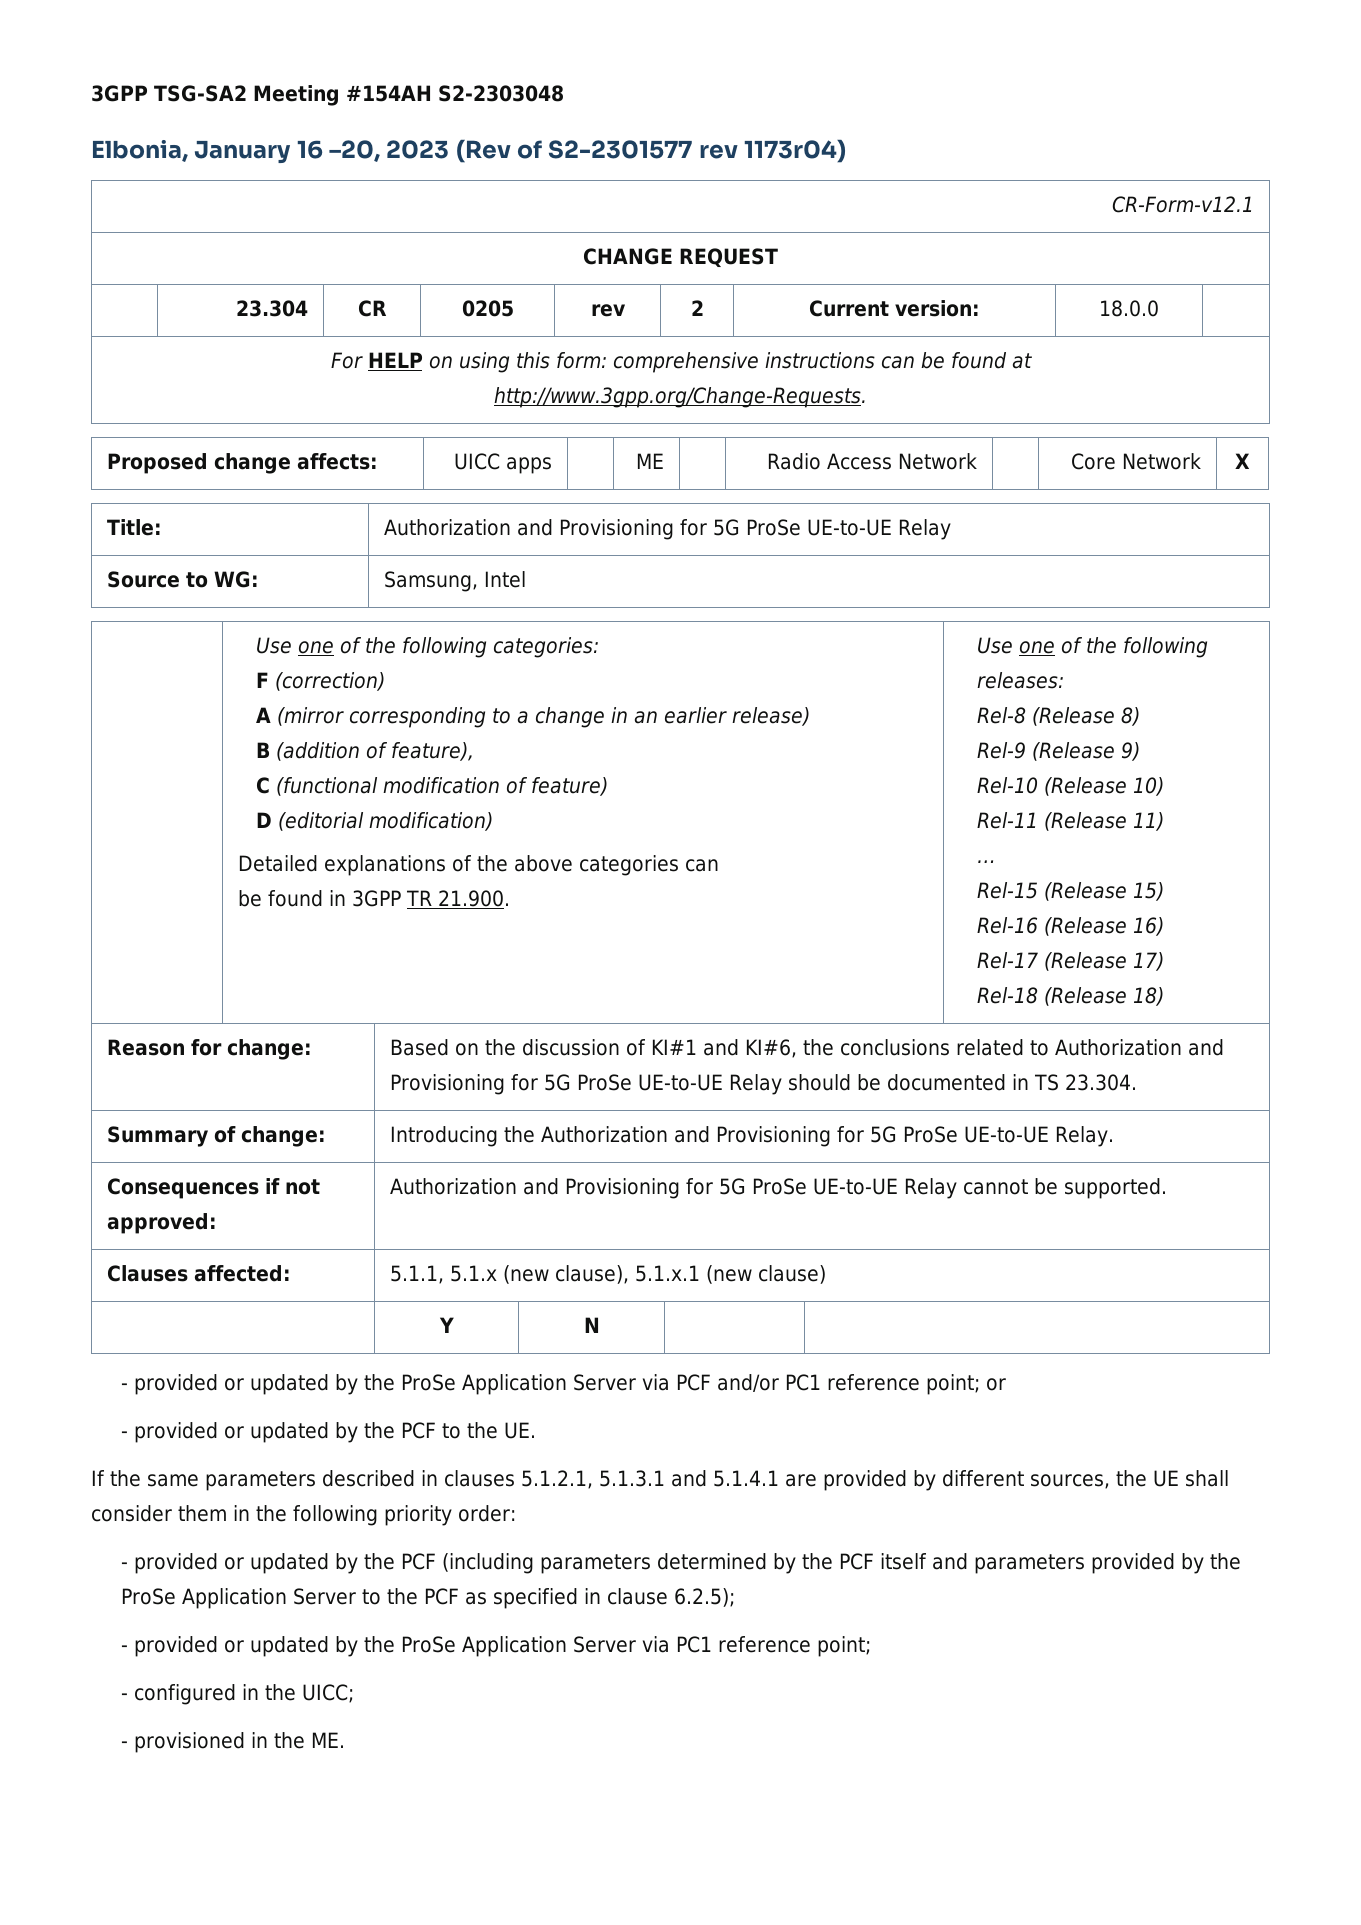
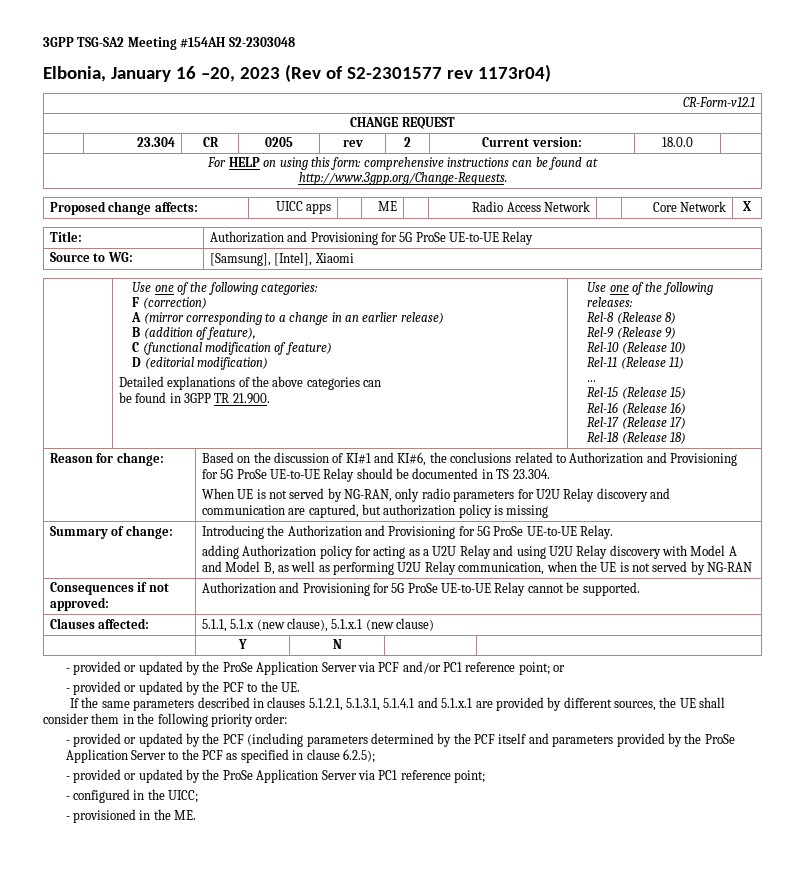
- Source to WG: | Samsung, Intel
+ Source to WG: | [Samsung], [Intel], Xiaomi
+ When UE is not served by NG-RAN, only radio parameters for U2U Relay discovery and communication are captured, but authorization policy is missing
+ adding Authorization policy for acting as a U2U Relay and using U2U Relay discovery with Model A and Model B, as well as performing U2U Relay communication, when the UE is not served by NG-RAN
- If the same parameters described in clauses 5.1.2.1, 5.1.3.1 and 5.1.4.1 are provided by different sources, the UE shall consider them in the following priority order:
+ If the same parameters described in clauses 5.1.2.1, 5.1.3.1, 5.1.4.1 and 5.1.x.1 are provided by different sources, the UE shall consider them in the following priority order:

